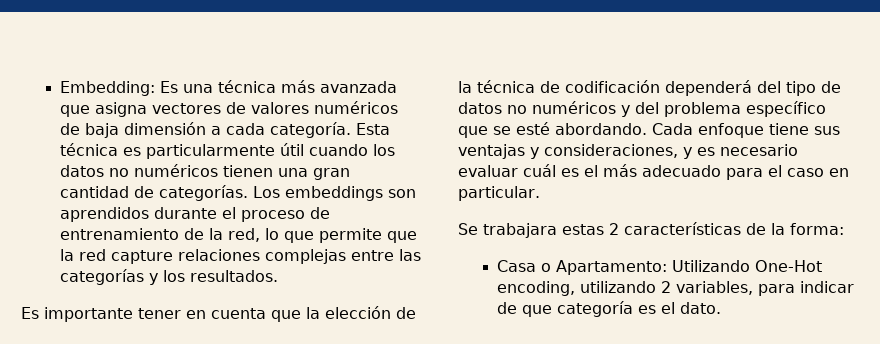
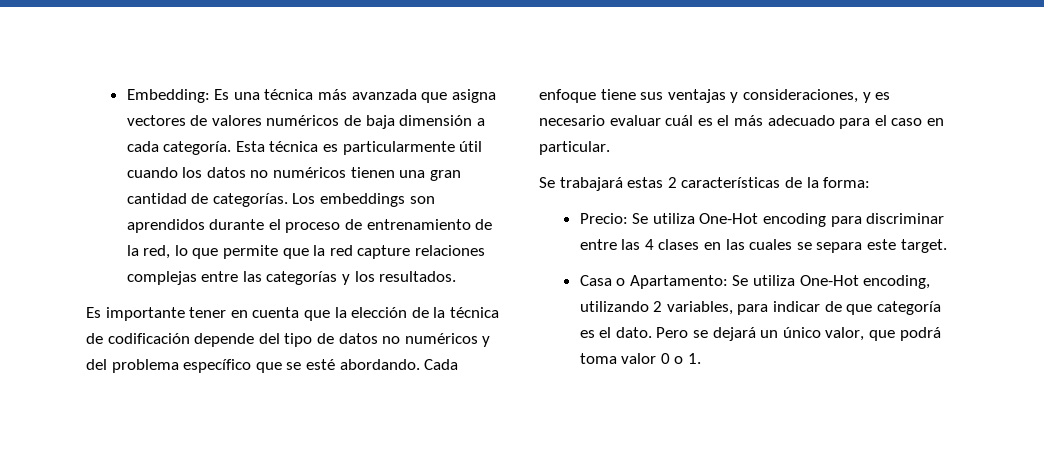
- Es importante tener en cuenta que la elección de la técnica de codificación dependerá del tipo de datos no numéricos y del problema específico que se esté abordando.
+ Es importante tener en cuenta que la elección de la técnica de codificación depende del tipo de datos no numéricos y del problema específico que se esté abordando.
- Se trabajara estas 2 características de la forma:
+ Se trabajará estas 2 características de la forma:
+ Precio: Se utiliza One-Hot encoding para discriminar entre las 4 clases en las cuales se separa este target.
- Casa o Apartamento: Utilizando One-Hot encoding, utilizando 2 variables, para indicar de que categoría es el dato.
+ Casa o Apartamento: Se utiliza One-Hot encoding, utilizando 2 variables, para indicar de que categoría es el dato.
+ Pero se dejará un único valor, que podrá toma valor 0 o 1.

